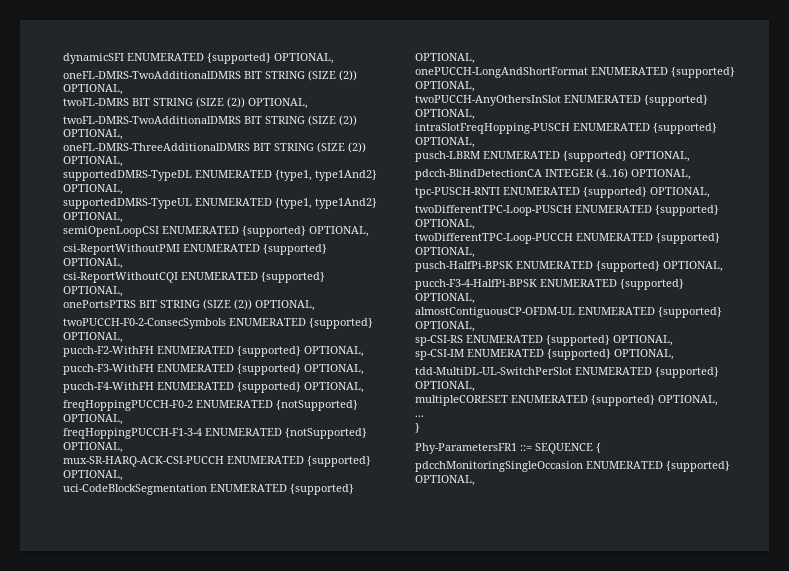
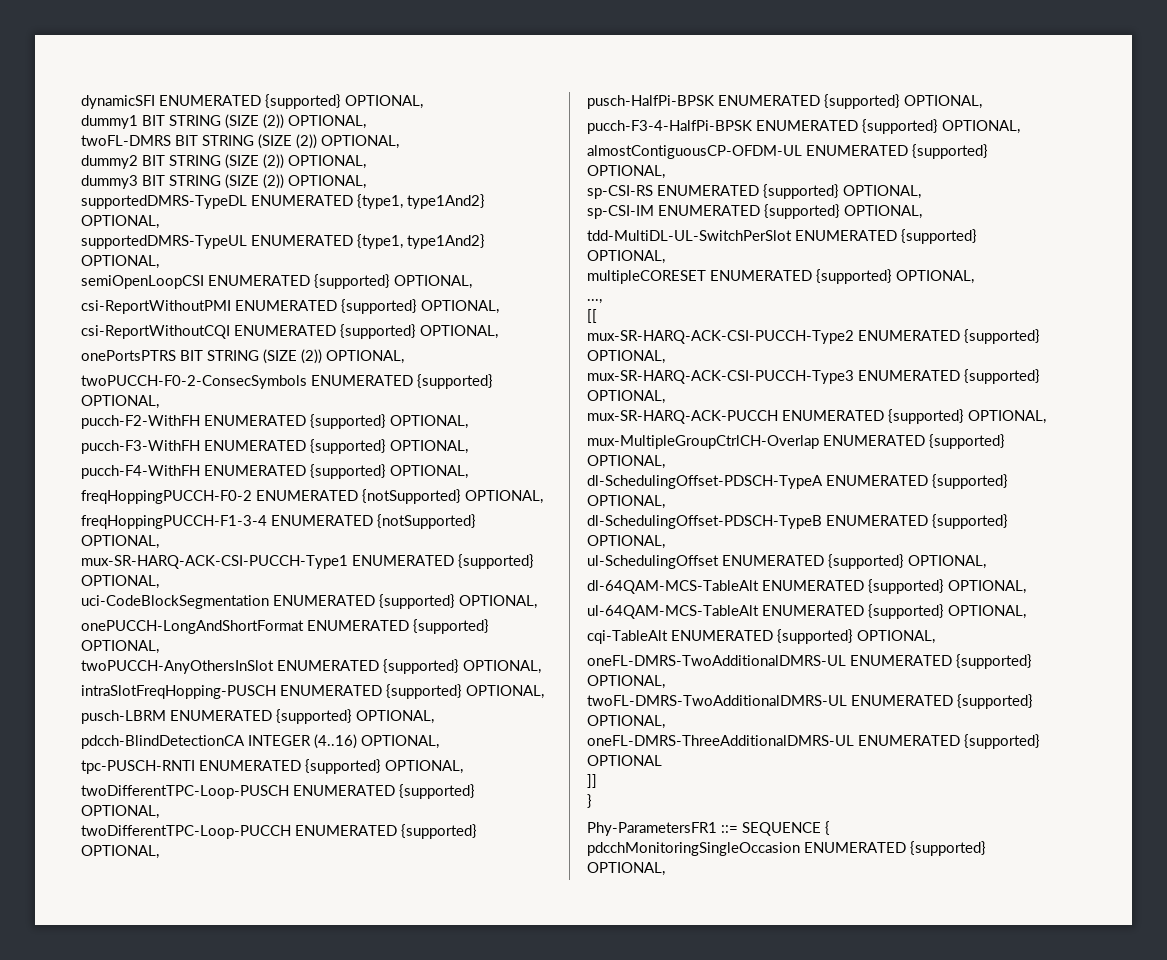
- oneFL-DMRS-TwoAdditionalDMRS BIT STRING (SIZE (2)) OPTIONAL,
+ dummy1 BIT STRING (SIZE (2)) OPTIONAL,
- twoFL-DMRS-TwoAdditionalDMRS BIT STRING (SIZE (2)) OPTIONAL,
- oneFL-DMRS-ThreeAdditionalDMRS BIT STRING (SIZE (2)) OPTIONAL,
+ dummy2 BIT STRING (SIZE (2)) OPTIONAL,
+ dummy3 BIT STRING (SIZE (2)) OPTIONAL,
- mux-SR-HARQ-ACK-CSI-PUCCH ENUMERATED {supported} OPTIONAL,
+ mux-SR-HARQ-ACK-CSI-PUCCH-Type1 ENUMERATED {supported} OPTIONAL,
- ...
+ ...,
+ [[
+ mux-SR-HARQ-ACK-CSI-PUCCH-Type2 ENUMERATED {supported} OPTIONAL,
+ mux-SR-HARQ-ACK-CSI-PUCCH-Type3 ENUMERATED {supported} OPTIONAL,
+ mux-SR-HARQ-ACK-PUCCH ENUMERATED {supported} OPTIONAL,
+ mux-MultipleGroupCtrlCH-Overlap ENUMERATED {supported} OPTIONAL,
+ dl-SchedulingOffset-PDSCH-TypeA ENUMERATED {supported} OPTIONAL,
+ dl-SchedulingOffset-PDSCH-TypeB ENUMERATED {supported} OPTIONAL,
+ ul-SchedulingOffset ENUMERATED {supported} OPTIONAL,
+ dl-64QAM-MCS-TableAlt ENUMERATED {supported} OPTIONAL,
+ ul-64QAM-MCS-TableAlt ENUMERATED {supported} OPTIONAL,
+ cqi-TableAlt ENUMERATED {supported} OPTIONAL,
+ oneFL-DMRS-TwoAdditionalDMRS-UL ENUMERATED {supported} OPTIONAL,
+ twoFL-DMRS-TwoAdditionalDMRS-UL ENUMERATED {supported} OPTIONAL,
+ oneFL-DMRS-ThreeAdditionalDMRS-UL ENUMERATED {supported} OPTIONAL
+ ]]

